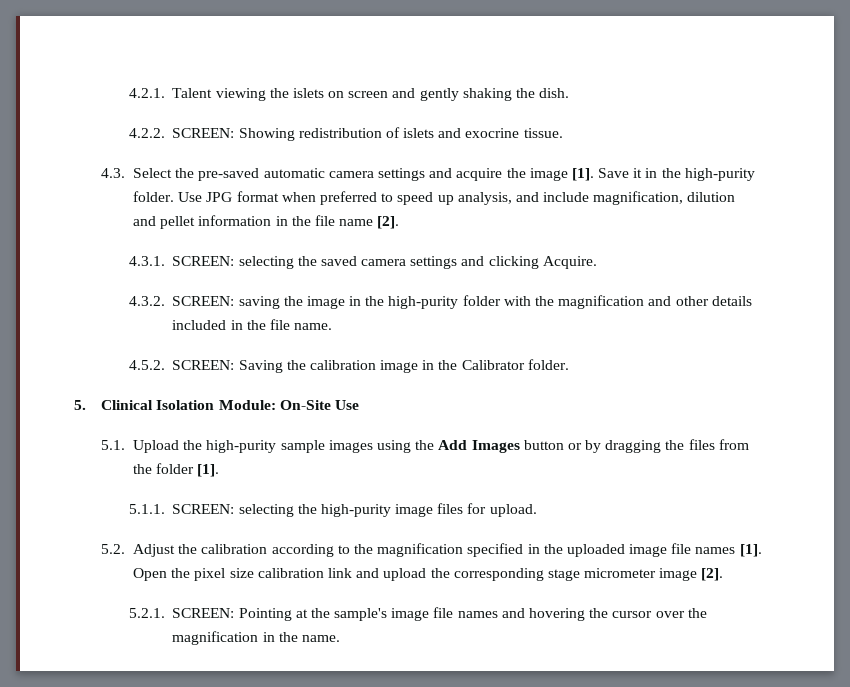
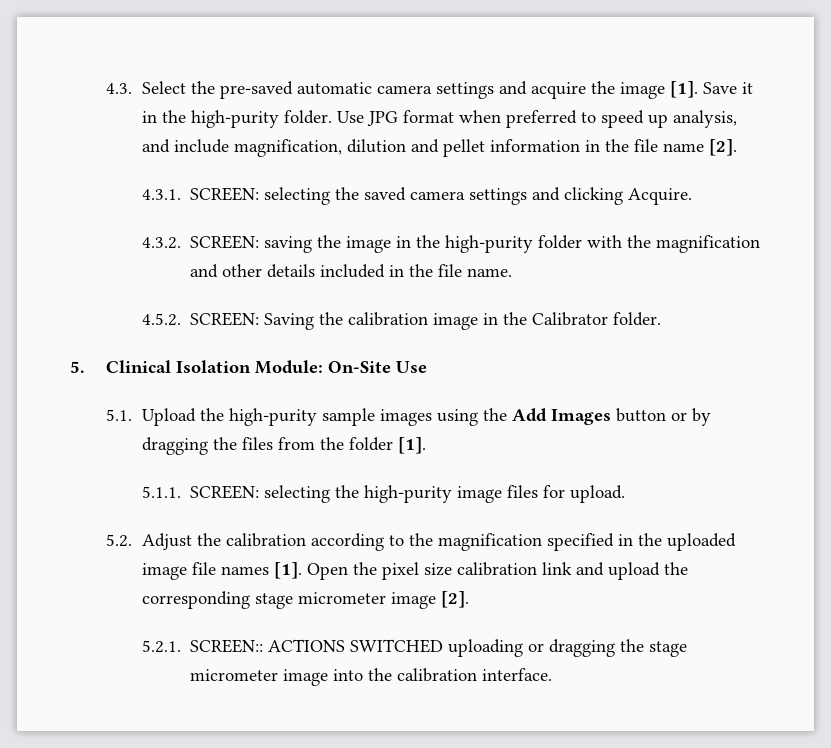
- 4.2.1. Talent viewing the islets on screen and gently shaking the dish.
- 4.2.2. SCREEN: Showing redistribution of islets and exocrine tissue.
- 5.2.1. SCREEN: Pointing at the sample's image file names and hovering the cursor over the magnification in the name.
+ 5.2.1. SCREEN:: ACTIONS SWITCHED uploading or dragging the stage micrometer image into the calibration interface.

